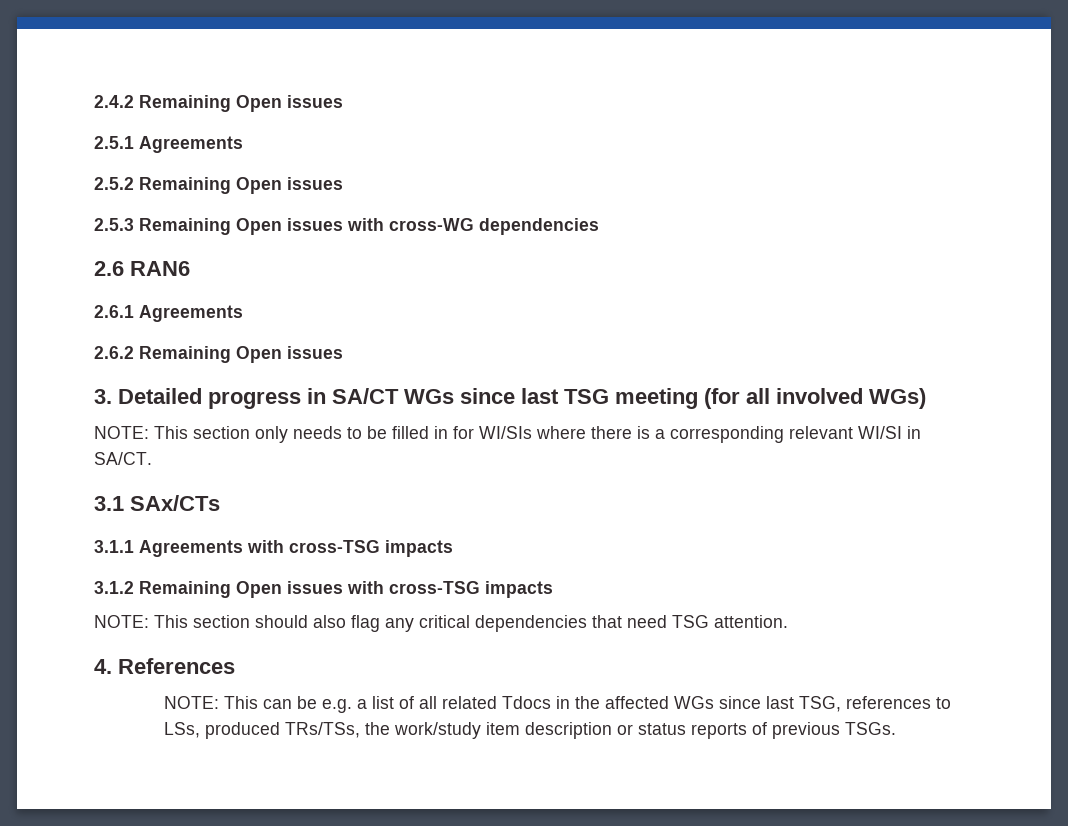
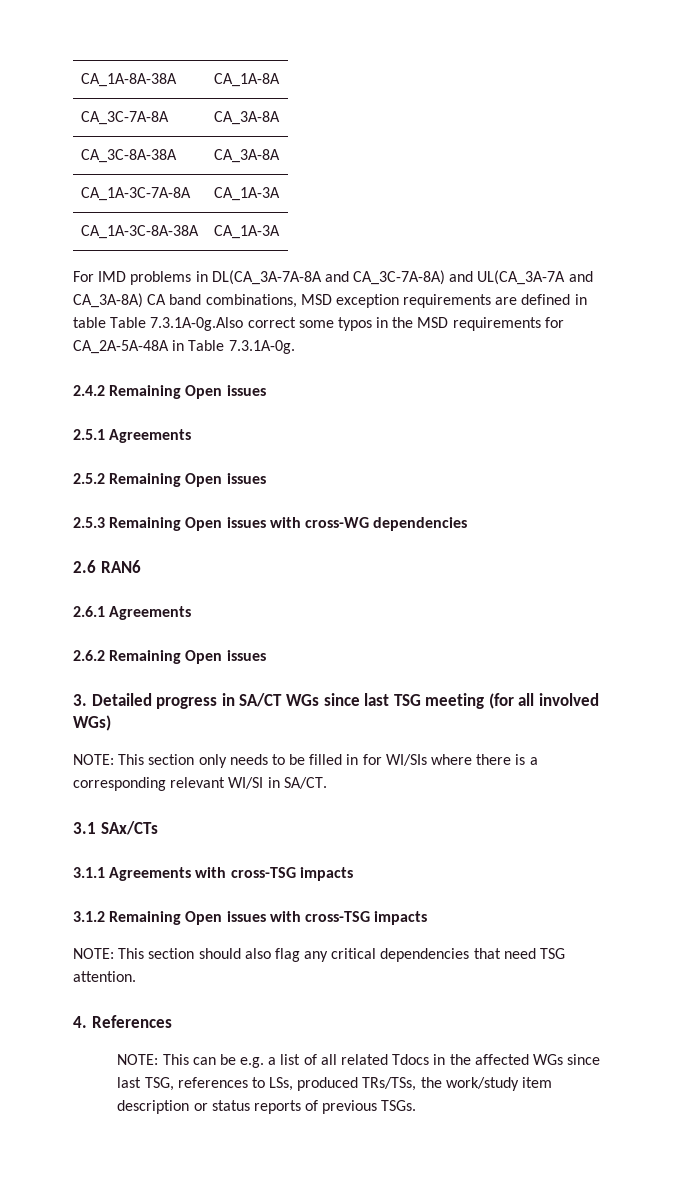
+ CA_1A-8A-38A | CA_1A-8A
+ CA_3C-7A-8A | CA_3A-8A
+ CA_3C-8A-38A | CA_3A-8A
+ CA_1A-3C-7A-8A | CA_1A-3A
+ CA_1A-3C-8A-38A | CA_1A-3A
+ For IMD problems in DL(CA_3A-7A-8A and CA_3C-7A-8A) and UL(CA_3A-7A and CA_3A-8A) CA band combinations, MSD exception requirements are defined in table Table 7.3.1A-0g.Also correct some typos in the MSD requirements for CA_2A-5A-48A in Table 7.3.1A-0g.

